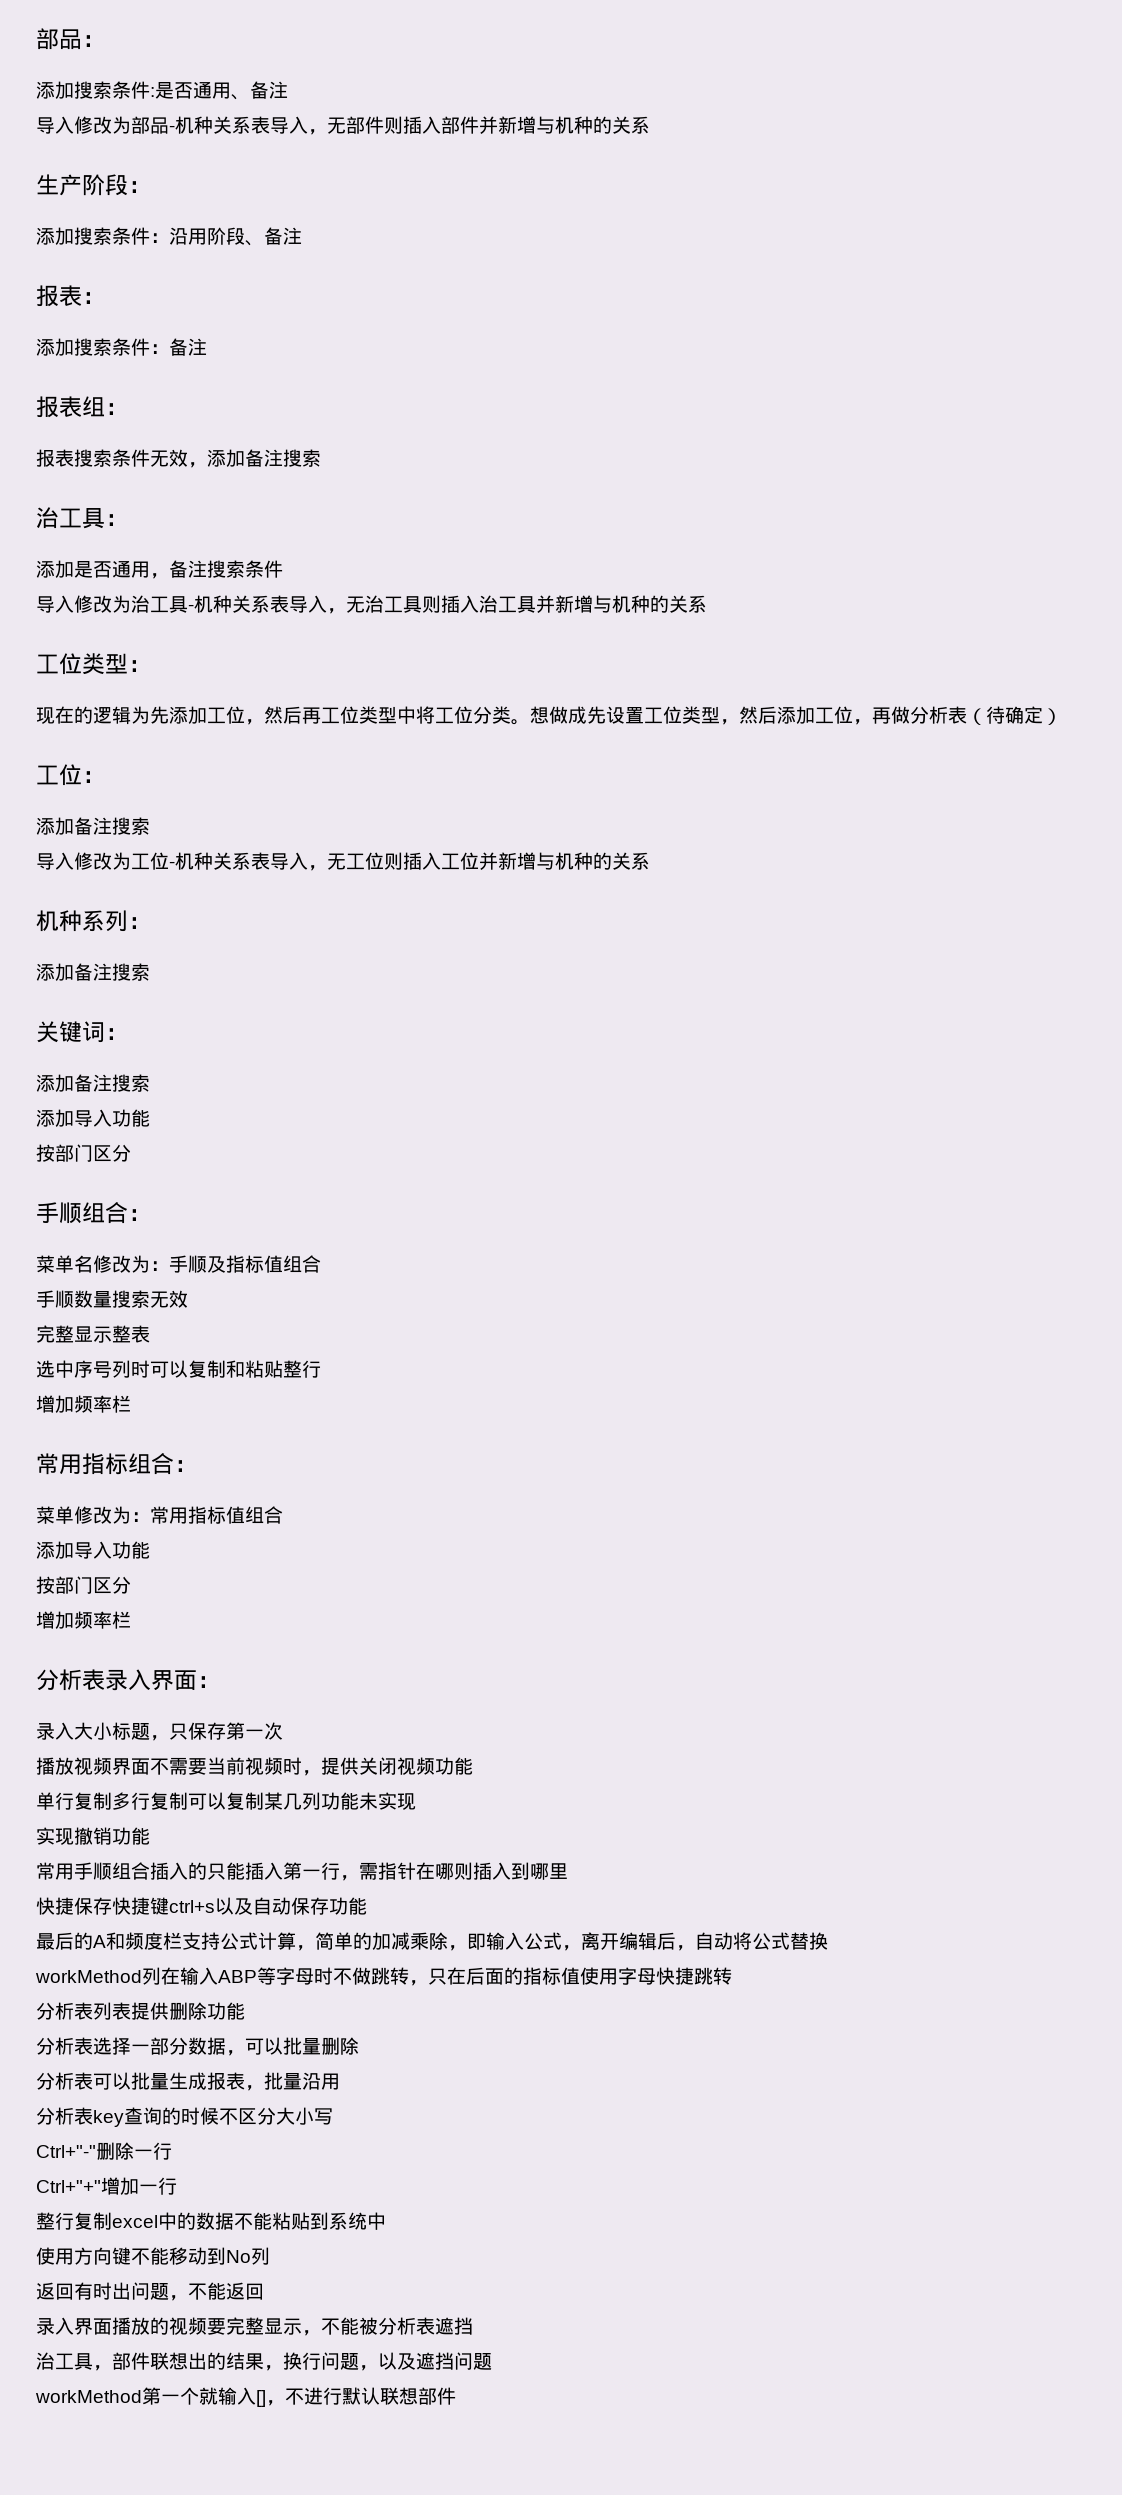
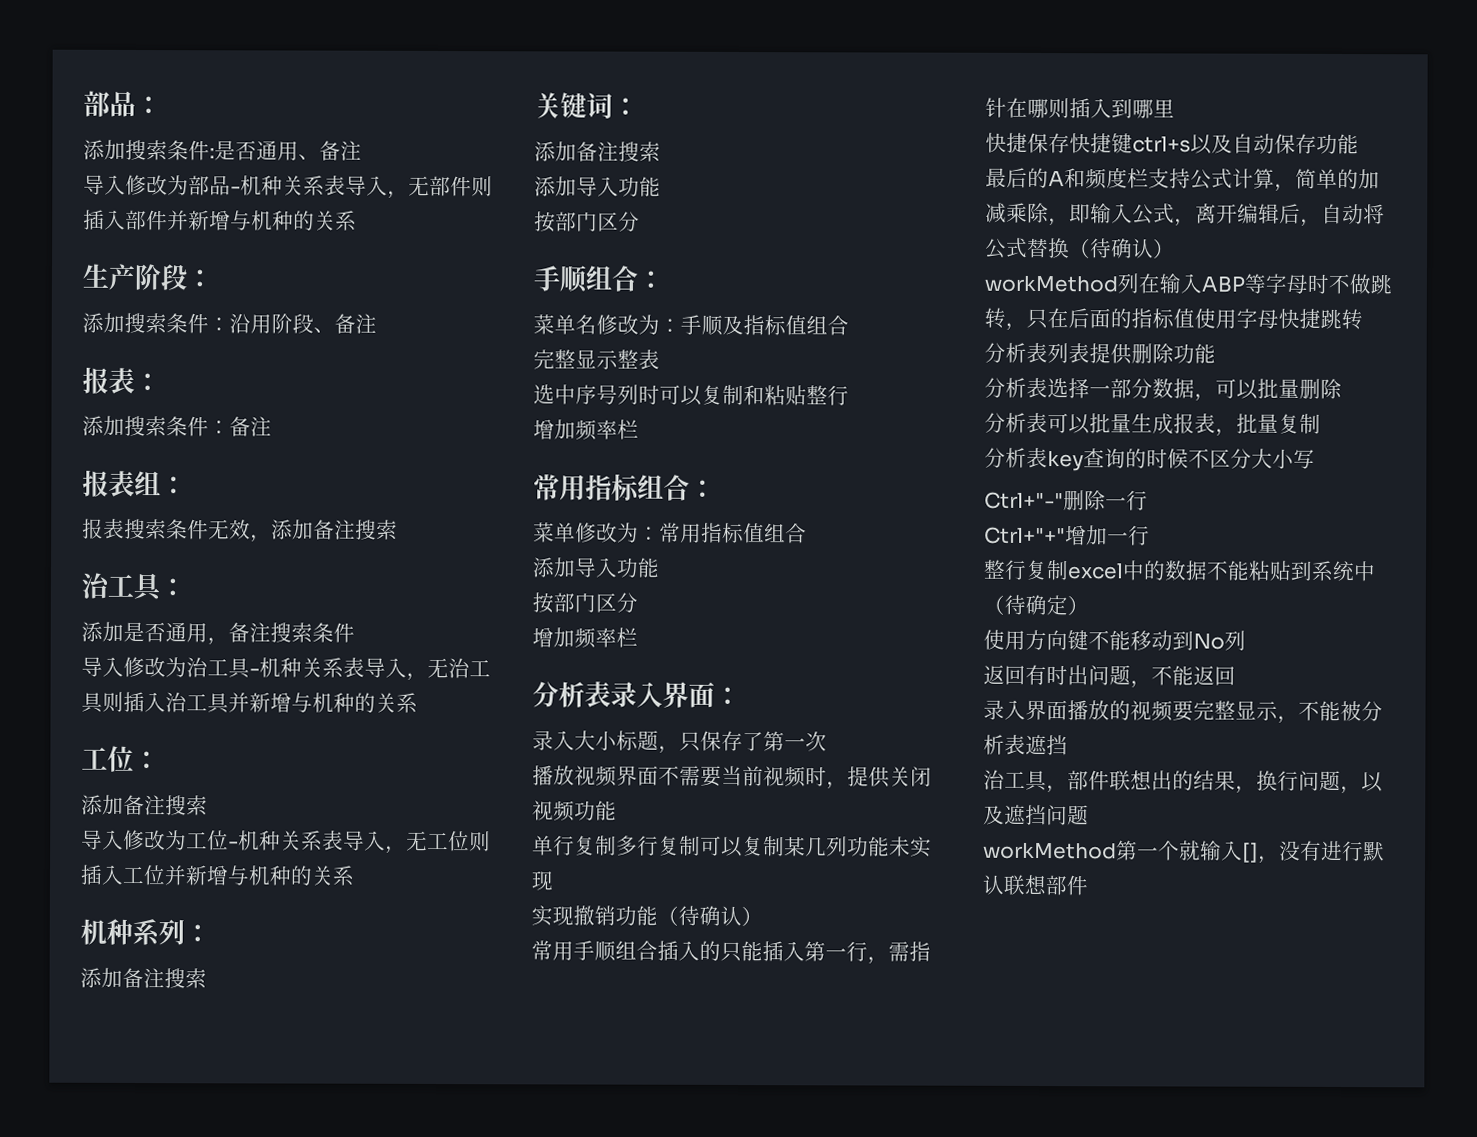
- 工位类型：
- 现在的逻辑为先添加工位，然后再工位类型中将工位分类。想做成先设置工位类型，然后添加工位，再做分析表（待确定）
- 手顺数量搜索无效
- 录入大小标题，只保存第一次
+ 录入大小标题，只保存了第一次
- 实现撤销功能
+ 实现撤销功能（待确认）
- 最后的A和频度栏支持公式计算，简单的加减乘除，即输入公式，离开编辑后，自动将公式替换
+ 最后的A和频度栏支持公式计算，简单的加减乘除，即输入公式，离开编辑后，自动将公式替换（待确认）
- 分析表可以批量生成报表，批量沿用
+ 分析表可以批量生成报表，批量复制
- 整行复制excel中的数据不能粘贴到系统中
+ 整行复制excel中的数据不能粘贴到系统中（待确定）
- workMethod第一个就输入[]，不进行默认联想部件
+ workMethod第一个就输入[]，没有进行默认联想部件

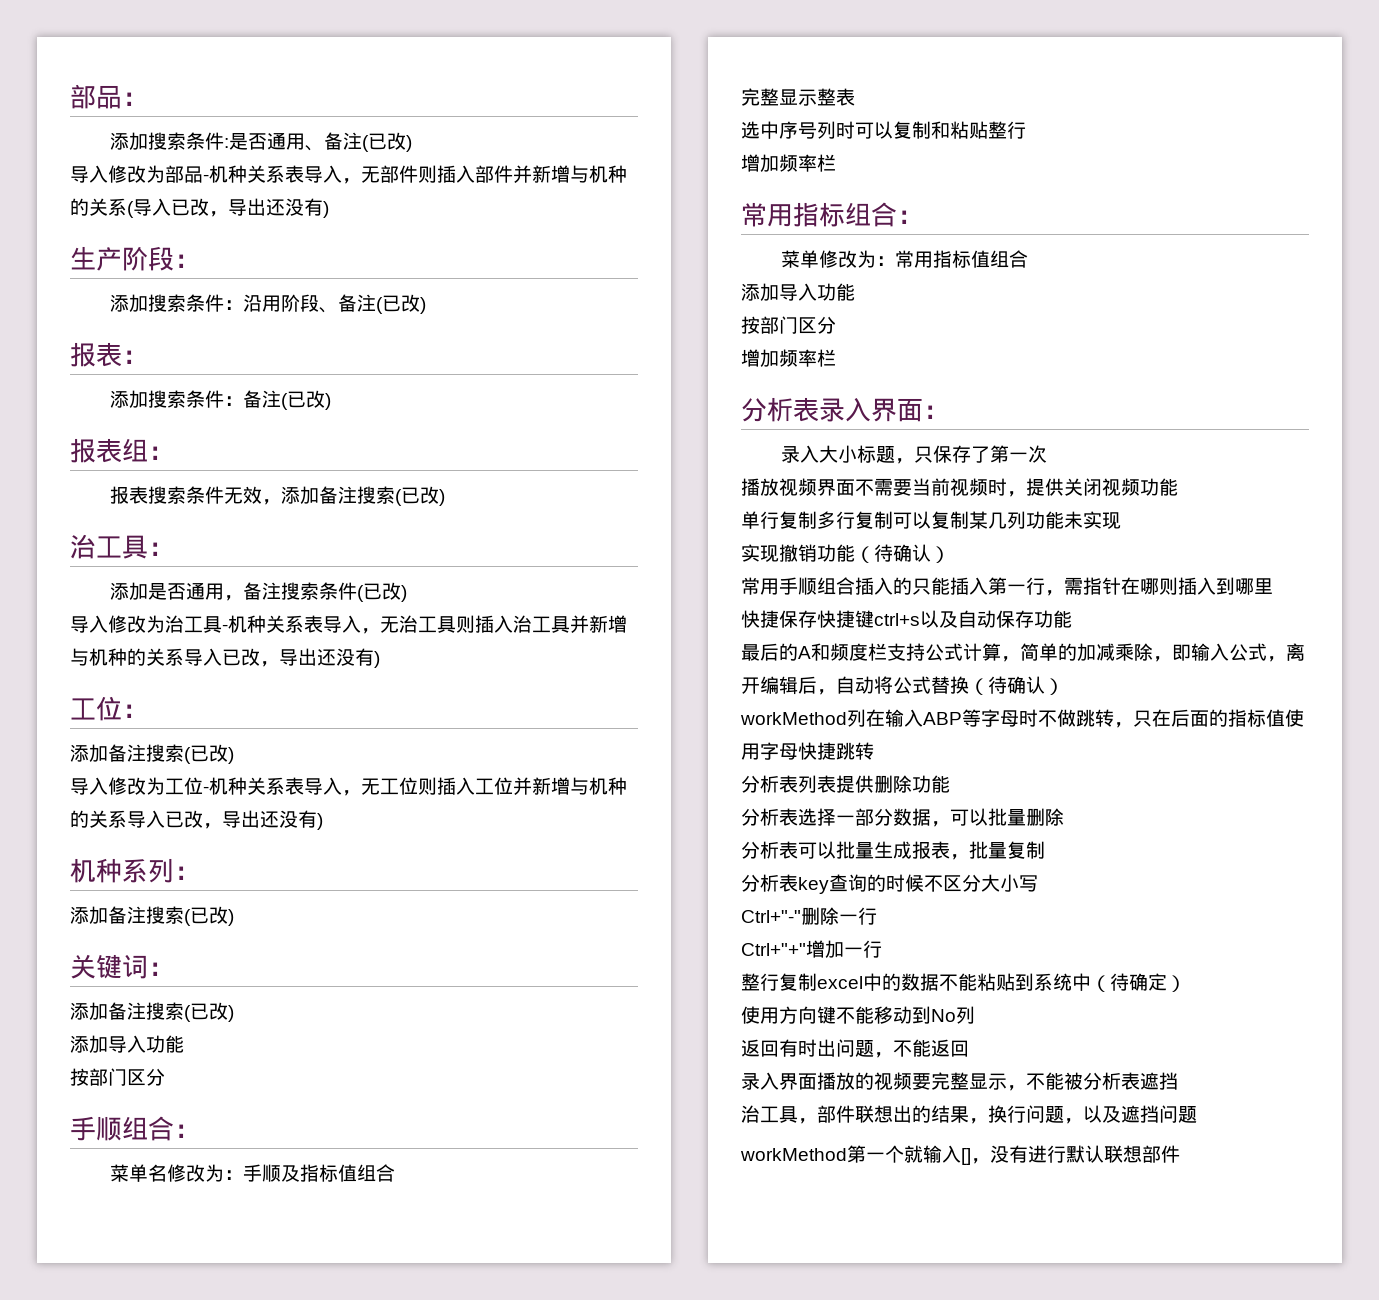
- 添加搜索条件:是否通用、备注
+ 添加搜索条件:是否通用、备注(已改)
- 导入修改为部品-机种关系表导入，无部件则插入部件并新增与机种的关系
+ 导入修改为部品-机种关系表导入，无部件则插入部件并新增与机种的关系(导入已改，导出还没有)
- 添加搜索条件：沿用阶段、备注
+ 添加搜索条件：沿用阶段、备注(已改)
- 添加搜索条件：备注
+ 添加搜索条件：备注(已改)
- 报表搜索条件无效，添加备注搜索
+ 报表搜索条件无效，添加备注搜索(已改)
- 添加是否通用，备注搜索条件
+ 添加是否通用，备注搜索条件(已改)
- 导入修改为治工具-机种关系表导入，无治工具则插入治工具并新增与机种的关系
+ 导入修改为治工具-机种关系表导入，无治工具则插入治工具并新增与机种的关系导入已改，导出还没有)
  工位：
- 添加备注搜索
+ 添加备注搜索(已改)
- 导入修改为工位-机种关系表导入，无工位则插入工位并新增与机种的关系
+ 导入修改为工位-机种关系表导入，无工位则插入工位并新增与机种的关系导入已改，导出还没有)
  机种系列：
- 添加备注搜索
+ 添加备注搜索(已改)
  关键词：
- 添加备注搜索
+ 添加备注搜索(已改)

